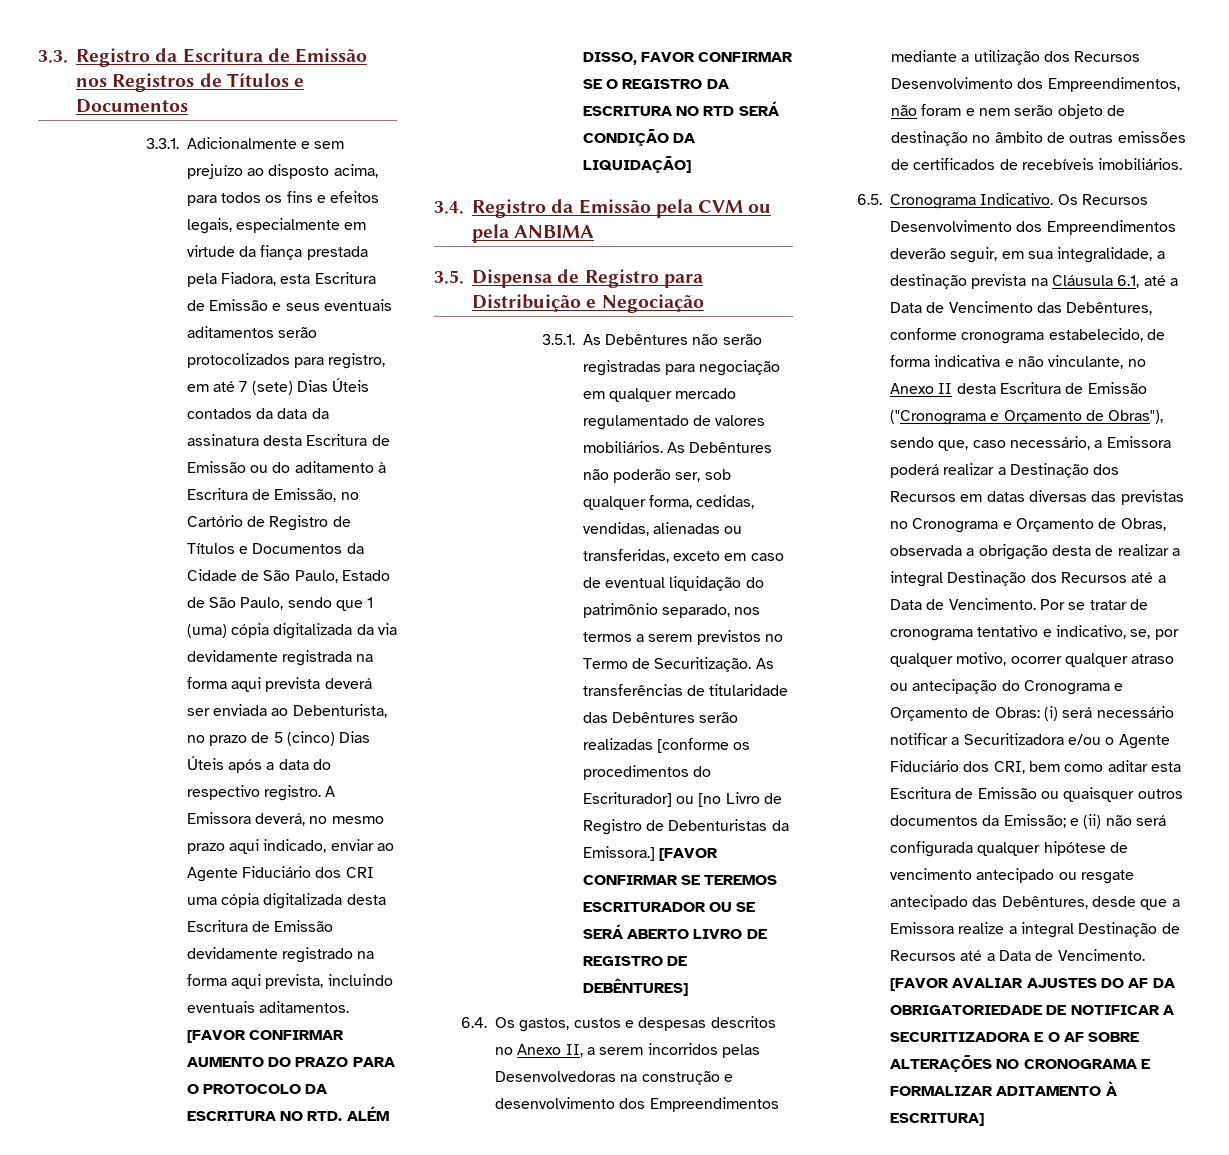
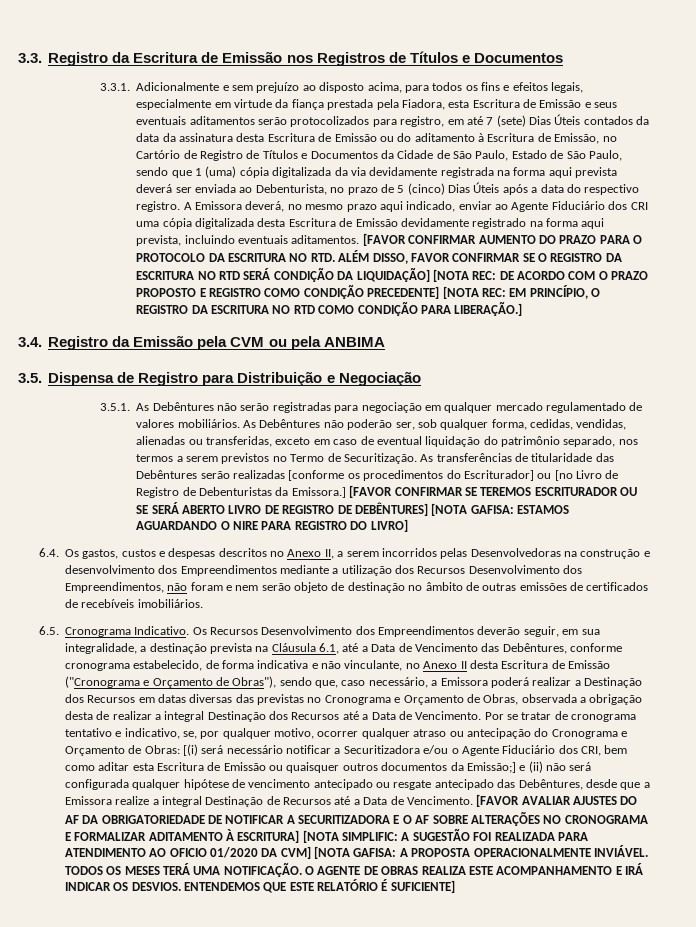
- [FAVOR CONFIRMAR AUMENTO DO PRAZO PARA O PROTOCOLO DA ESCRITURA NO RTD. ALÉM DISSO, FAVOR CONFIRMAR SE O REGISTRO DA ESCRITURA NO RTD SERÁ CONDIÇÃO DA LIQUIDAÇÃO]
+ [FAVOR CONFIRMAR AUMENTO DO PRAZO PARA O PROTOCOLO DA ESCRITURA NO RTD. ALÉM DISSO, FAVOR CONFIRMAR SE O REGISTRO DA ESCRITURA NO RTD SERÁ CONDIÇÃO DA LIQUIDAÇÃO] [NOTA REC: DE ACORDO COM O PRAZO PROPOSTO E REGISTRO COMO CONDIÇÃO PRECEDENTE] [NOTA REC: EM PRINCÍPIO, O REGISTRO DA ESCRITURA NO RTD COMO CONDIÇÃO PARA LIBERAÇÃO.]
- [FAVOR CONFIRMAR SE TEREMOS ESCRITURADOR OU SE SERÁ ABERTO LIVRO DE REGISTRO DE DEBÊNTURES]
+ [FAVOR CONFIRMAR SE TEREMOS ESCRITURADOR OU SE SERÁ ABERTO LIVRO DE REGISTRO DE DEBÊNTURES] [NOTA GAFISA: ESTAMOS AGUARDANDO O NIRE PARA REGISTRO DO LIVRO]
- (i) será necessário notificar a Securitizadora e/ou o Agente Fiduciário dos CRI, bem como aditar esta Escritura de Emissão ou quaisquer outros documentos da Emissão;
+ [(i) será necessário notificar a Securitizadora e/ou o Agente Fiduciário dos CRI, bem como aditar esta Escritura de Emissão ou quaisquer outros documentos da Emissão;]
- [FAVOR AVALIAR AJUSTES DO AF DA OBRIGATORIEDADE DE NOTIFICAR A SECURITIZADORA E O AF SOBRE ALTERAÇÕES NO CRONOGRAMA E FORMALIZAR ADITAMENTO À ESCRITURA]
+ [FAVOR AVALIAR AJUSTES DO AF DA OBRIGATORIEDADE DE NOTIFICAR A SECURITIZADORA E O AF SOBRE ALTERAÇÕES NO CRONOGRAMA E FORMALIZAR ADITAMENTO À ESCRITURA] [NOTA SIMPLIFIC: A SUGESTÃO FOI REALIZADA PARA ATENDIMENTO AO OFICIO 01/2020 DA CVM] [NOTA GAFISA: A PROPOSTA OPERACIONALMENTE INVIÁVEL. TODOS OS MESES TERÁ UMA NOTIFICAÇÃO. O AGENTE DE OBRAS REALIZA ESTE ACOMPANHAMENTO E IRÁ INDICAR OS DESVIOS. ENTENDEMOS QUE ESTE RELATÓRIO É SUFICIENTE]

